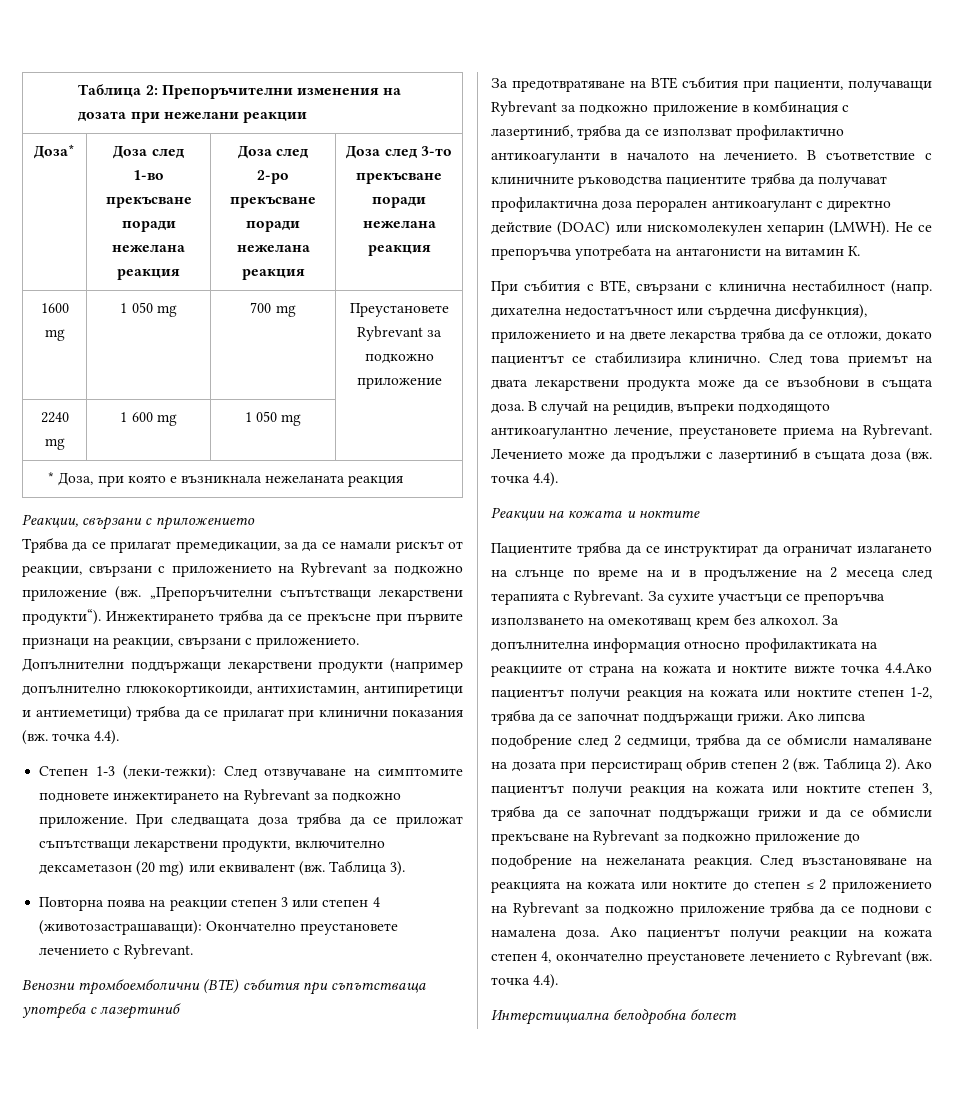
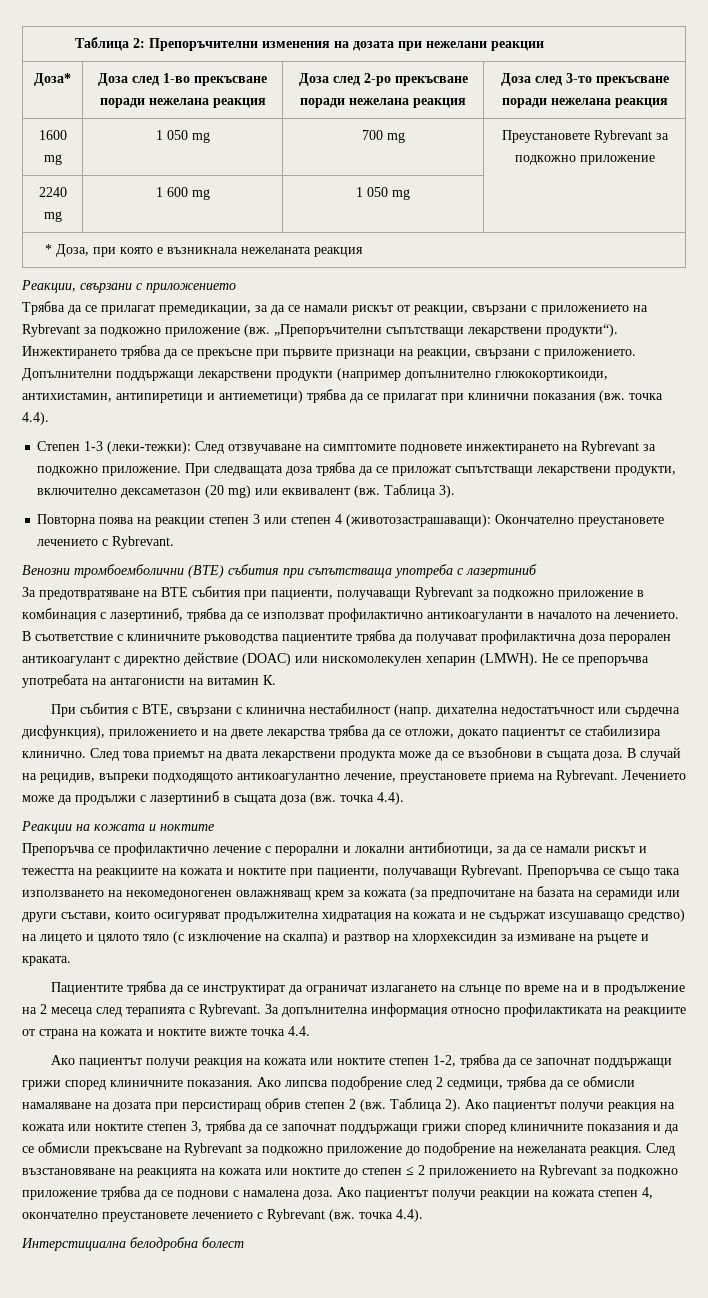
+ Препоръчва се профилактично лечение с перорални и локални антибиотици, за да се намали рискът и тежестта на реакциите на кожата и ноктите при пациенти, получаващи Rybrevant. Препоръчва се също така използването на некомедоногенен овлажняващ крем за кожата (за предпочитане на базата на серамиди или други състави, които осигуряват продължителна хидратация на кожата и не съдържат изсушаващо средство) на лицето и цялото тяло (с изключение на скалпа) и разтвор на хлорхексидин за измиване на ръцете и краката.
- За сухите участъци се препоръчва използването на омекотяващ крем без алкохол. За допълнителна информация относно профилактиката на реакциите от страна на кожата и ноктите вижте точка 4.4.Ако пациентът получи реакция на кожата или ноктите степен 1-2, трябва да се започнат поддържащи грижи.
+ За допълнителна информация относно профилактиката на реакциите от страна на кожата и ноктите вижте точка 4.4.
+ Ако пациентът получи реакция на кожата или ноктите степен 1-2, трябва да се започнат поддържащи грижи според клиничните показания.
- Ако пациентът получи реакция на кожата или ноктите степен 3, трябва да се започнат поддържащи грижи и да се обмисли прекъсване на Rybrevant за подкожно приложение до подобрение на нежеланата реакция.
+ Ако пациентът получи реакция на кожата или ноктите степен 3, трябва да се започнат поддържащи грижи според клиничните показания и да се обмисли прекъсване на Rybrevant за подкожно приложение до подобрение на нежеланата реакция.

